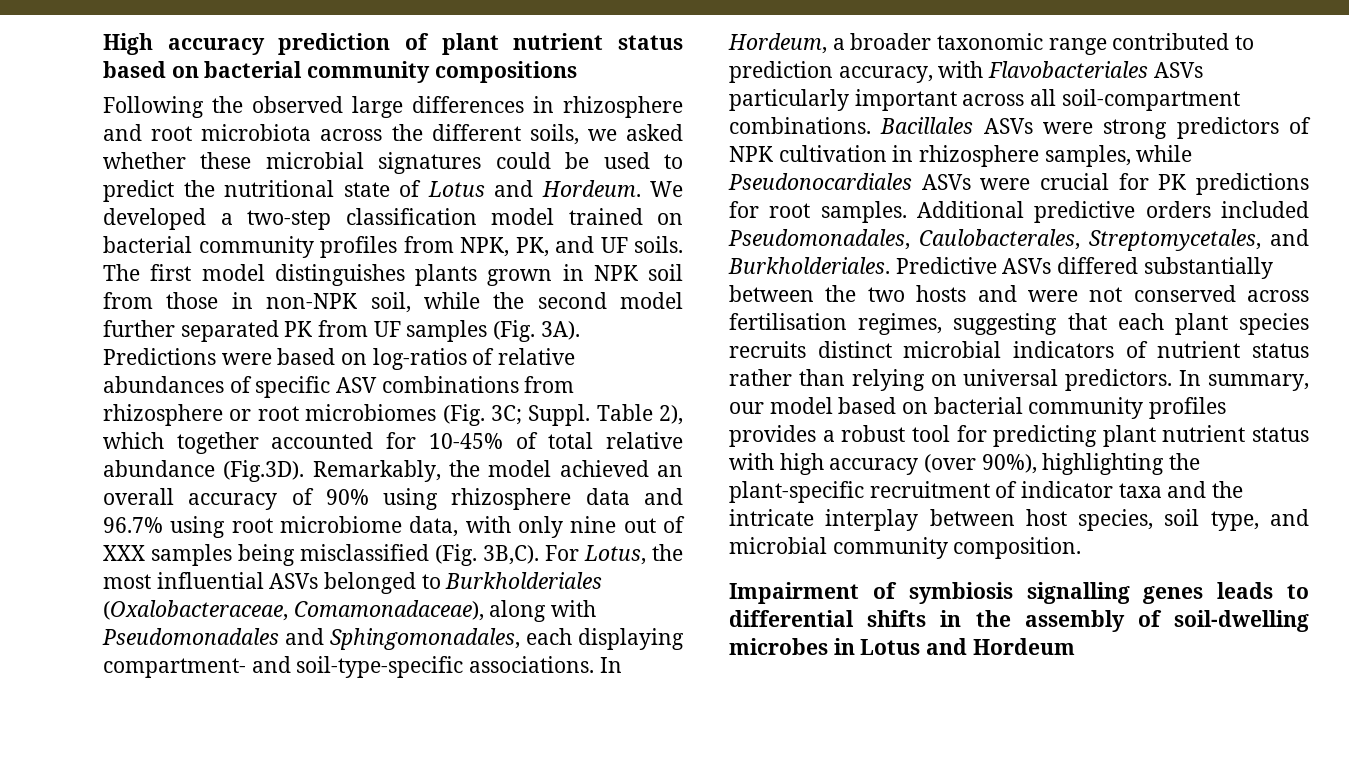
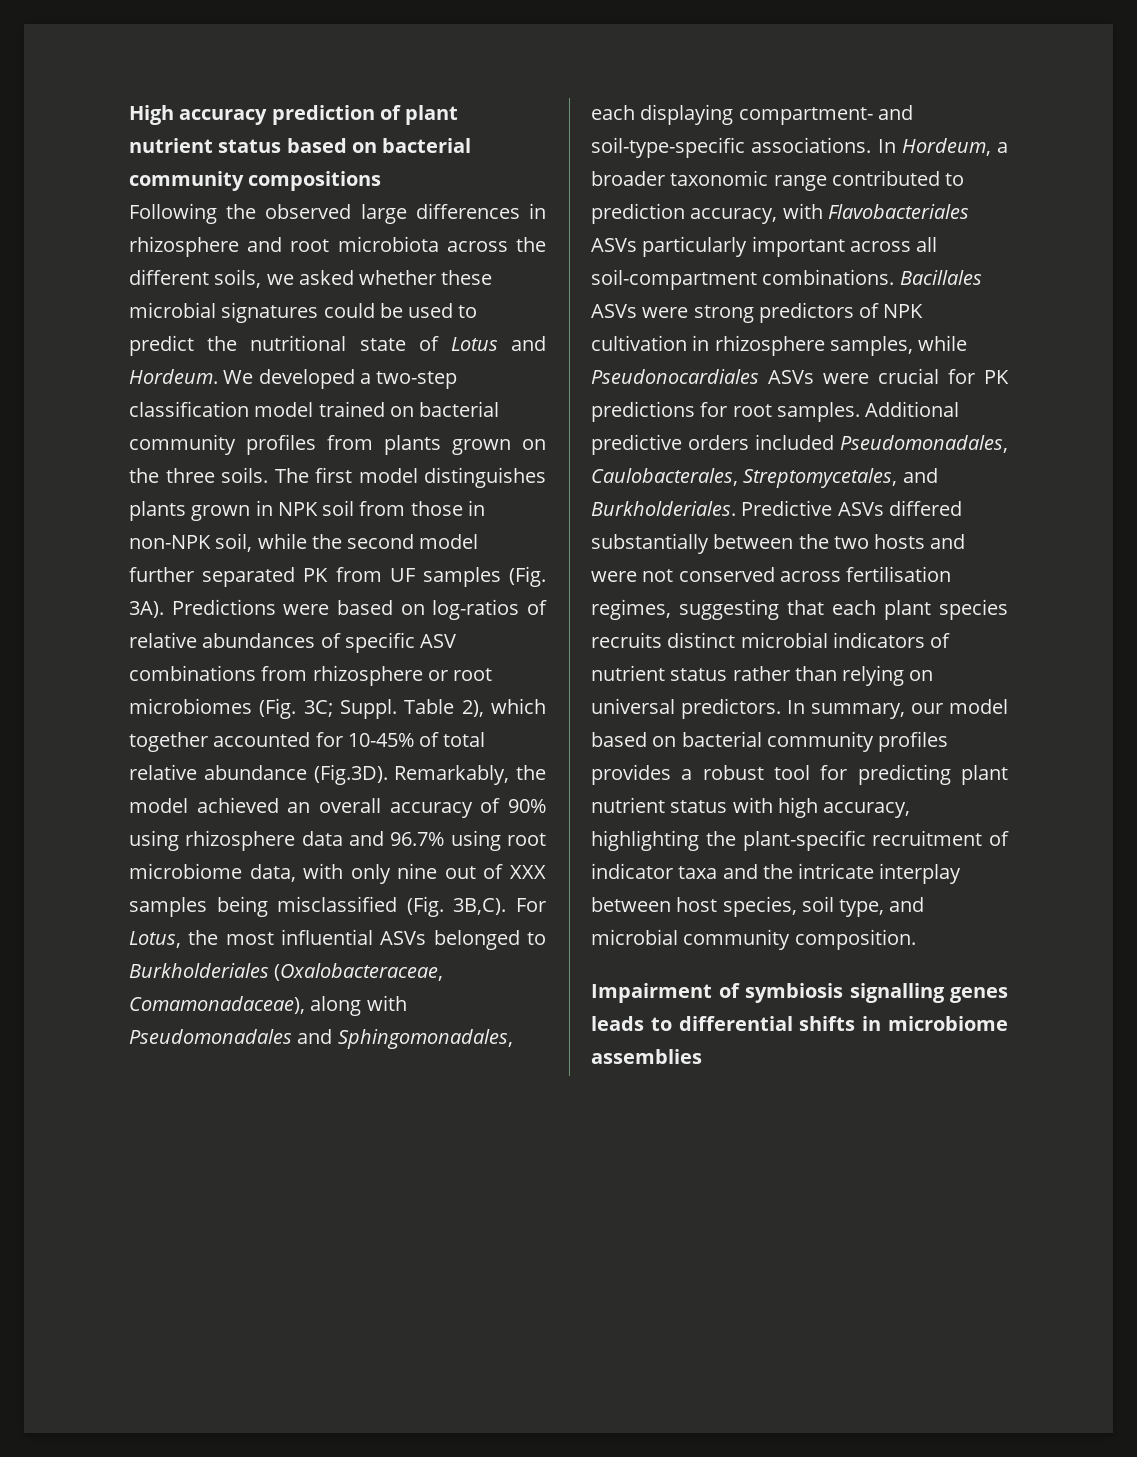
- We developed a two-step classification model trained on bacterial community profiles from NPK, PK, and UF soils.
+ We developed a two-step classification model trained on bacterial community profiles from plants grown on the three soils.
- In summary, our model based on bacterial community profiles provides a robust tool for predicting plant nutrient status with high accuracy (over 90%), highlighting the plant-specific recruitment of indicator taxa and the intricate interplay between host species, soil type, and microbial community composition.
+ In summary, our model based on bacterial community profiles provides a robust tool for predicting plant nutrient status with high accuracy, highlighting the plant-specific recruitment of indicator taxa and the intricate interplay between host species, soil type, and microbial community composition.
- Impairment of symbiosis signalling genes leads to differential shifts in the assembly of soil-dwelling microbes in Lotus and Hordeum
+ Impairment of symbiosis signalling genes leads to differential shifts in microbiome assemblies

